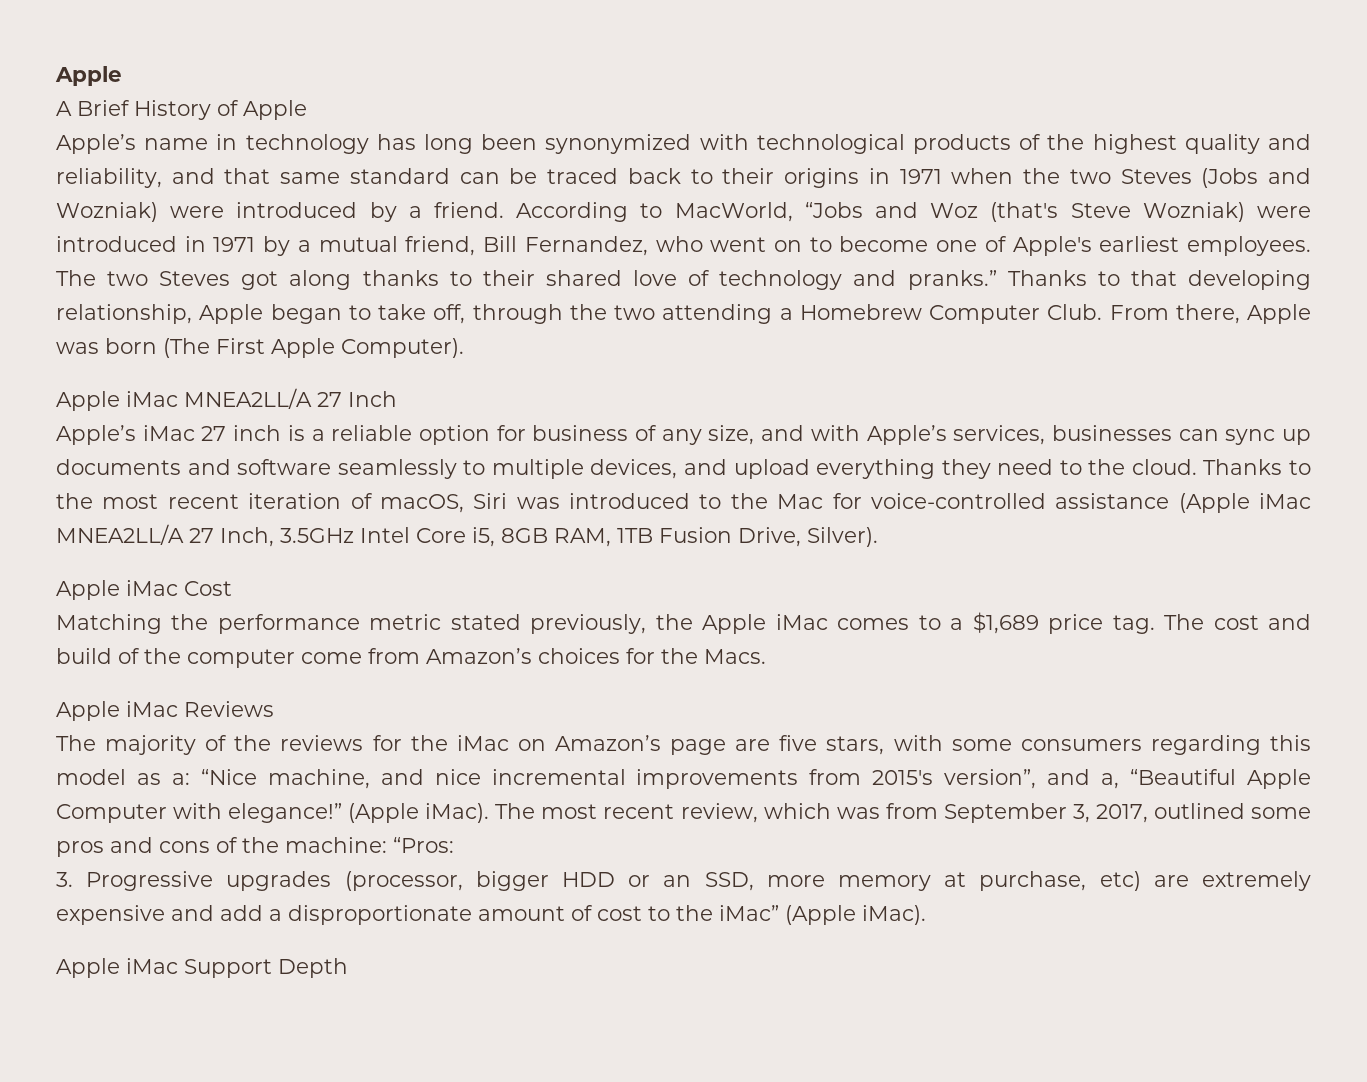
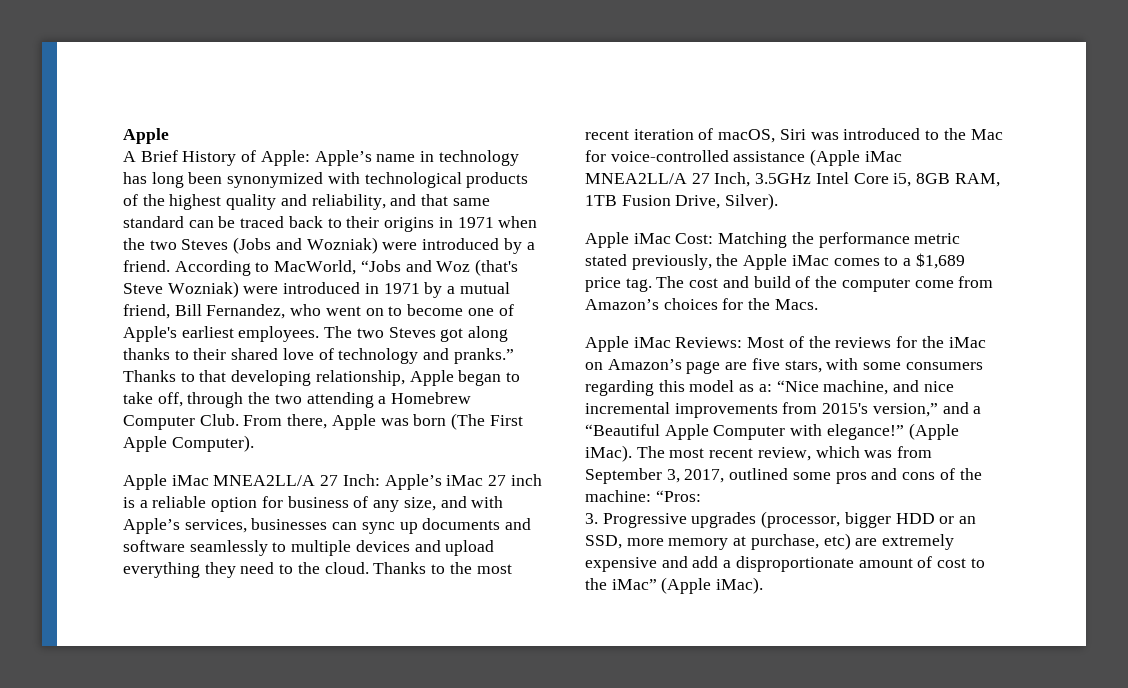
- A Brief History of Apple
- Apple’s name in technology has long been synonymized with technological products of the highest quality and reliability, and that same standard can be traced back to their origins in 1971 when the two Steves (Jobs and Wozniak) were introduced by a friend.
+ A Brief History of Apple: Apple’s name in technology has long been synonymized with technological products of the highest quality and reliability, and that same standard can be traced back to their origins in 1971 when the two Steves (Jobs and Wozniak) were introduced by a friend.
- Apple iMac MNEA2LL/A 27 Inch
- Apple’s iMac 27 inch is a reliable option for business of any size, and with Apple’s services, businesses can sync up documents and software seamlessly to multiple devices, and upload everything they need to the cloud.
+ Apple iMac MNEA2LL/A 27 Inch: Apple’s iMac 27 inch is a reliable option for business of any size, and with Apple’s services, businesses can sync up documents and software seamlessly to multiple devices and upload everything they need to the cloud.
- Apple iMac Cost
- Matching the performance metric stated previously, the Apple iMac comes to a $1,689 price tag.
+ Apple iMac Cost: Matching the performance metric stated previously, the Apple iMac comes to a $1,689 price tag.
- Apple iMac Reviews
- The majority of the reviews for the iMac on Amazon’s page are five stars, with some consumers regarding this model as a: “Nice machine, and nice incremental improvements from 2015's version”, and a, “Beautiful Apple Computer with elegance!”
+ Apple iMac Reviews: Most of the reviews for the iMac on Amazon’s page are five stars, with some consumers regarding this model as a: “Nice machine, and nice incremental improvements from 2015's version,” and a “Beautiful Apple Computer with elegance!”
- Apple iMac Support Depth

